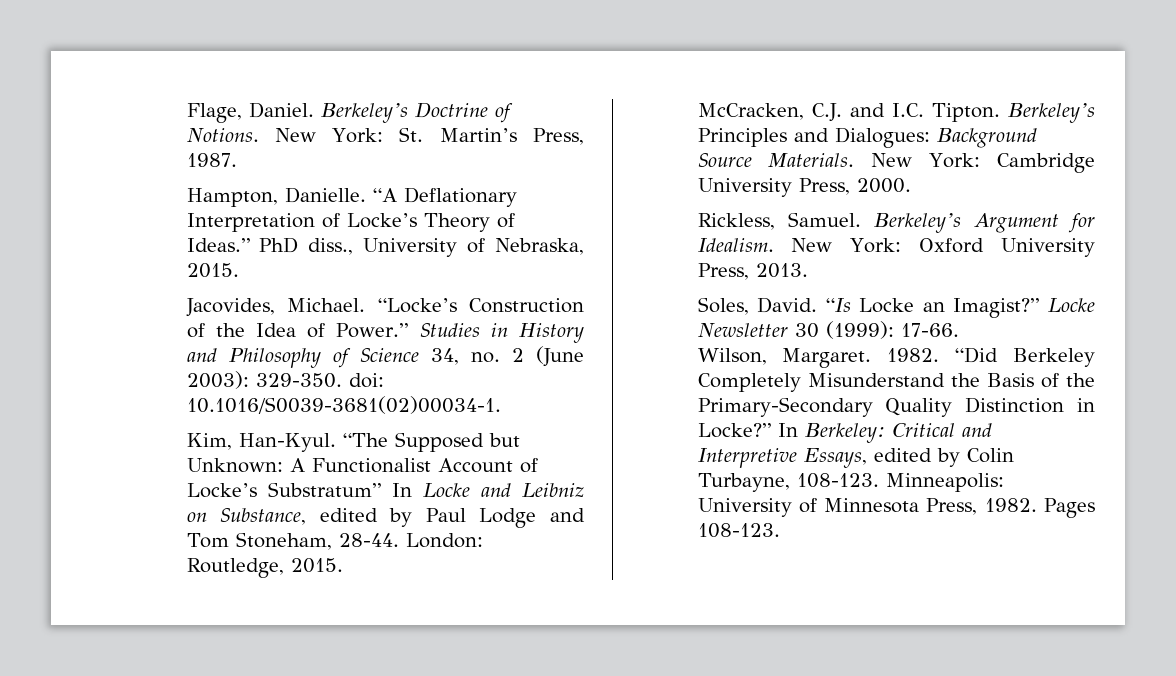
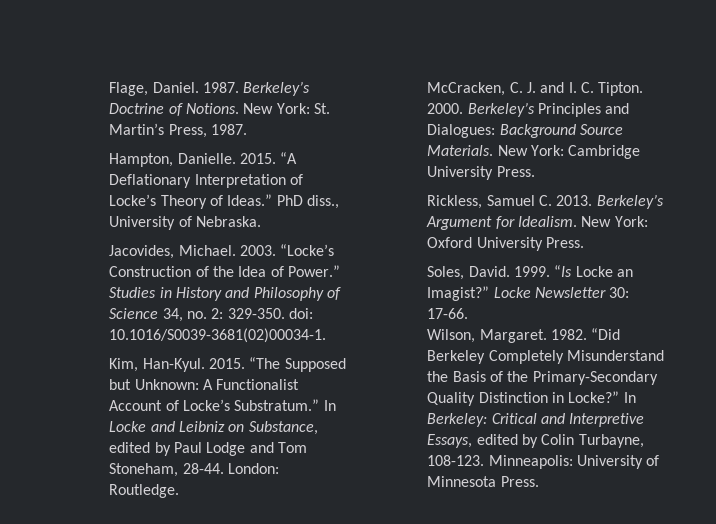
- Flage, Daniel.
+ Flage, Daniel. 1987.
- Hampton, Danielle.
+ Hampton, Danielle. 2015.
- PhD diss., University of Nebraska, 2015.
+ PhD diss., University of Nebraska.
+ 2003.
- Studies in History and Philosophy of Science 34, no. 2 (June 2003): 329-350. doi: 10.1016/S0039-3681(02)00034-1.
+ Studies in History and Philosophy of Science 34, no. 2: 329-350. doi: 10.1016/S0039-3681(02)00034-1.
- Kim, Han-Kyul.
+ Kim, Han-Kyul. 2015.
- “The Supposed but Unknown: A Functionalist Account of Locke’s Substratum” In Locke and Leibniz on Substance, edited by Paul Lodge and Tom Stoneham, 28-44.
+ “The Supposed but Unknown: A Functionalist Account of Locke’s Substratum.” In Locke and Leibniz on Substance, edited by Paul Lodge and Tom Stoneham, 28-44.
- London: Routledge, 2015.
+ London: Routledge.
- McCracken, C.J. and I.C. Tipton.
+ McCracken, C. J. and I. C. Tipton. 2000.
- New York: Cambridge University Press, 2000.
+ New York: Cambridge University Press.
- Rickless, Samuel.
+ Rickless, Samuel C. 2013.
- New York: Oxford University Press, 2013.
+ New York: Oxford University Press.
+ 1999.
- Locke Newsletter 30 (1999): 17-66.
+ Locke Newsletter 30: 17-66.
- Minneapolis: University of Minnesota Press, 1982. Pages 108-123.
+ Minneapolis: University of Minnesota Press.

